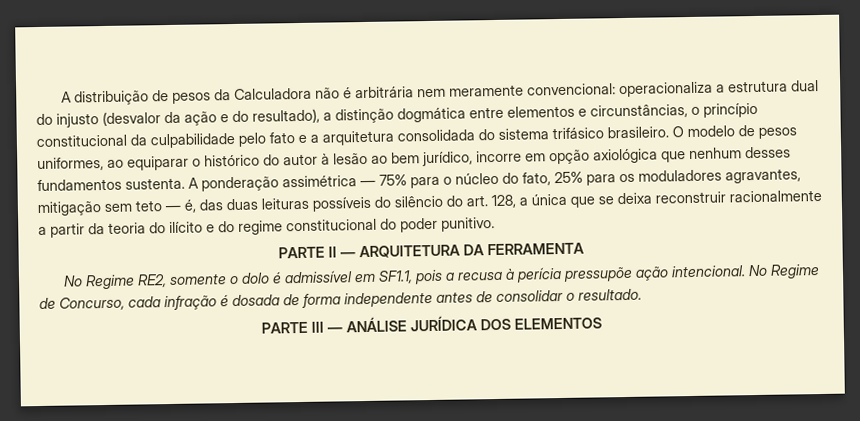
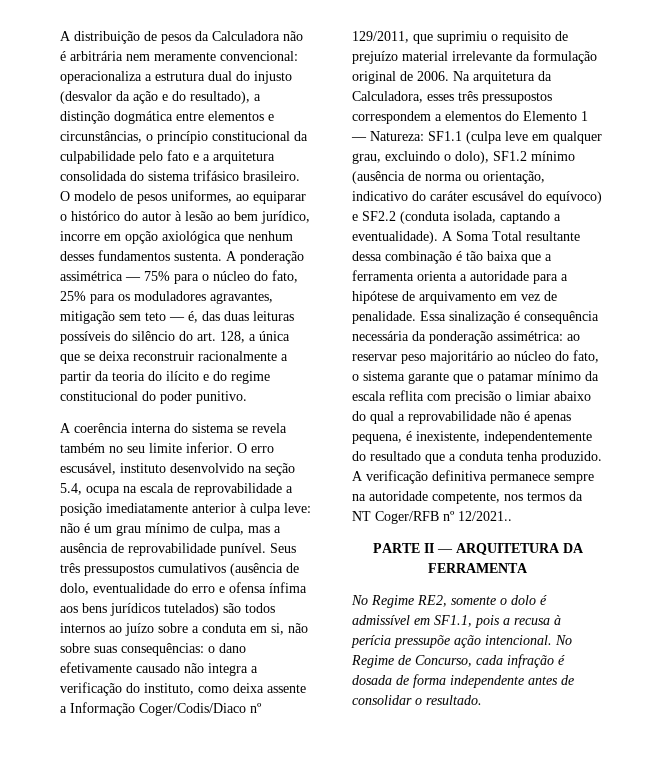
+ A coerência interna do sistema se revela também no seu limite inferior. O erro escusável, instituto desenvolvido na seção 5.4, ocupa na escala de reprovabilidade a posição imediatamente anterior à culpa leve: não é um grau mínimo de culpa, mas a ausência de reprovabilidade punível. Seus três pressupostos cumulativos (ausência de dolo, eventualidade do erro e ofensa ínfima aos bens jurídicos tutelados) são todos internos ao juízo sobre a conduta em si, não sobre suas consequências: o dano efetivamente causado não integra a verificação do instituto, como deixa assente a Informação Coger/Codis/Diaco nº 129/2011, que suprimiu o requisito de prejuízo material irrelevante da formulação original de 2006. Na arquitetura da Calculadora, esses três pressupostos correspondem a elementos do Elemento 1 — Natureza: SF1.1 (culpa leve em qualquer grau, excluindo o dolo), SF1.2 mínimo (ausência de norma ou orientação, indicativo do caráter escusável do equívoco) e SF2.2 (conduta isolada, captando a eventualidade). A Soma Total resultante dessa combinação é tão baixa que a ferramenta orienta a autoridade para a hipótese de arquivamento em vez de penalidade. Essa sinalização é consequência necessária da ponderação assimétrica: ao reservar peso majoritário ao núcleo do fato, o sistema garante que o patamar mínimo da escala reflita com precisão o limiar abaixo do qual a reprovabilidade não é apenas pequena, é inexistente, independentemente do resultado que a conduta tenha produzido. A verificação definitiva permanece sempre na autoridade competente, nos termos da NT Coger/RFB nº 12/2021..
- PARTE III — ANÁLISE JURÍDICA DOS ELEMENTOS

